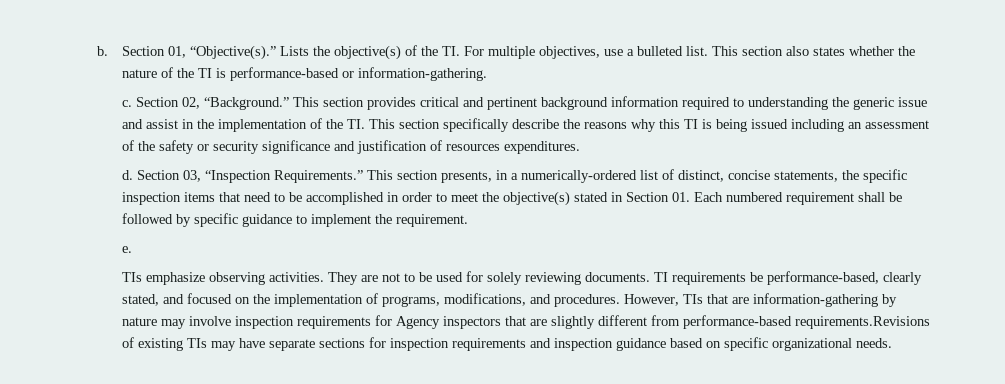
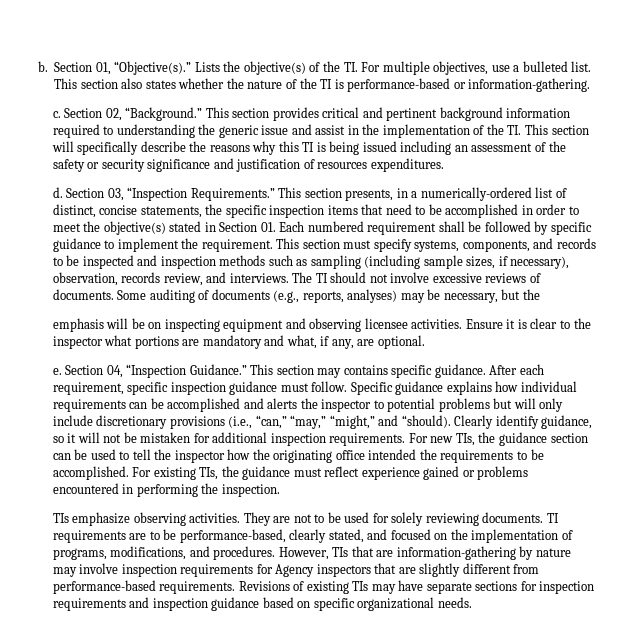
- This section provides critical and pertinent background information required to understanding the generic issue and assist in the implementation of the TI. This section specifically describe the reasons why this TI is being issued including an assessment of the safety or security significance and justification of resources expenditures.
+ This section provides critical and pertinent background information required to understanding the generic issue and assist in the implementation of the TI. This section will specifically describe the reasons why this TI is being issued including an assessment of the safety or security significance and justification of resources expenditures.
- This section presents, in a numerically-ordered list of distinct, concise statements, the specific inspection items that need to be accomplished in order to meet the objective(s) stated in Section 01. Each numbered requirement shall be followed by specific guidance to implement the requirement.
- e.
+ This section presents, in a numerically-ordered list of distinct, concise statements, the specific inspection items that need to be accomplished in order to meet the objective(s) stated in Section 01. Each numbered requirement shall be followed by specific guidance to implement the requirement. This section must specify systems, components, and records to be inspected and inspection methods such as sampling (including sample sizes, if necessary), observation, records review, and interviews. The TI should not involve excessive reviews of documents. Some auditing of documents (e.g., reports, analyses) may be necessary, but the
+ emphasis will be on inspecting equipment and observing licensee activities. Ensure it is clear to the inspector what portions are mandatory and what, if any, are optional.
+ e. Section 04, “Inspection Guidance.” This section may contains specific guidance. After each requirement, specific inspection guidance must follow. Specific guidance explains how individual requirements can be accomplished and alerts the inspector to potential problems but will only include discretionary provisions (i.e., “can,” “may,” “might,” and “should). Clearly identify guidance, so it will not be mistaken for additional inspection requirements. For new TIs, the guidance section can be used to tell the inspector how the originating office intended the requirements to be accomplished. For existing TIs, the guidance must reflect experience gained or problems encountered in performing the inspection.
- TI requirements be performance-based, clearly stated, and focused on the implementation of programs, modifications, and procedures.
+ TI requirements are to be performance-based, clearly stated, and focused on the implementation of programs, modifications, and procedures.
- However, TIs that are information-gathering by nature may involve inspection requirements for Agency inspectors that are slightly different from performance-based requirements.Revisions of existing TIs may have separate sections for inspection requirements and inspection guidance based on specific organizational needs.
+ However, TIs that are information-gathering by nature may involve inspection requirements for Agency inspectors that are slightly different from performance-based requirements. Revisions of existing TIs may have separate sections for inspection requirements and inspection guidance based on specific organizational needs.

